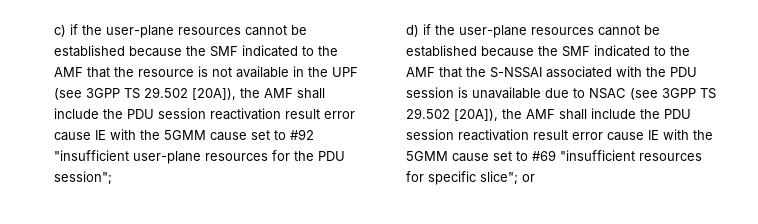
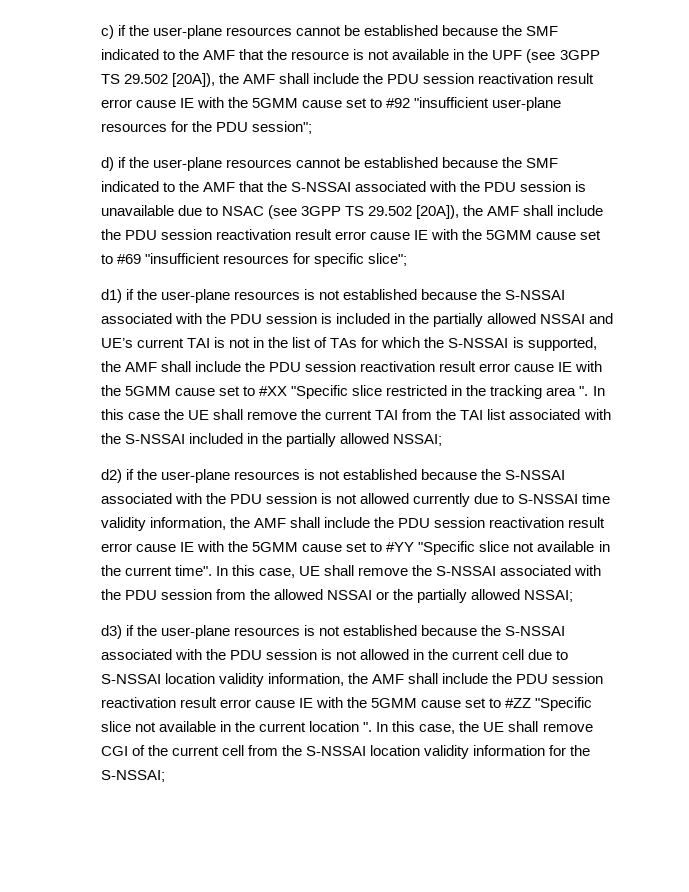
- d) if the user-plane resources cannot be established because the SMF indicated to the AMF that the S-NSSAI associated with the PDU session is unavailable due to NSAC (see 3GPP TS 29.502 [20A]), the AMF shall include the PDU session reactivation result error cause IE with the 5GMM cause set to #69 "insufficient resources for specific slice"; or
+ d) if the user-plane resources cannot be established because the SMF indicated to the AMF that the S-NSSAI associated with the PDU session is unavailable due to NSAC (see 3GPP TS 29.502 [20A]), the AMF shall include the PDU session reactivation result error cause IE with the 5GMM cause set to #69 "insufficient resources for specific slice";
+ d1) if the user-plane resources is not established because the S-NSSAI associated with the PDU session is included in the partially allowed NSSAI and UE’s current TAI is not in the list of TAs for which the S-NSSAI is supported, the AMF shall include the PDU session reactivation result error cause IE with the 5GMM cause set to #XX "Specific slice restricted in the tracking area ". In this case the UE shall remove the current TAI from the TAI list associated with the S-NSSAI included in the partially allowed NSSAI;
+ d2) if the user-plane resources is not established because the S-NSSAI associated with the PDU session is not allowed currently due to S-NSSAI time validity information, the AMF shall include the PDU session reactivation result error cause IE with the 5GMM cause set to #YY "Specific slice not available in the current time". In this case, UE shall remove the S-NSSAI associated with the PDU session from the allowed NSSAI or the partially allowed NSSAI;
+ d3) if the user-plane resources is not established because the S-NSSAI associated with the PDU session is not allowed in the current cell due to S-NSSAI location validity information, the AMF shall include the PDU session reactivation result error cause IE with the 5GMM cause set to #ZZ "Specific slice not available in the current location ". In this case, the UE shall remove CGI of the current cell from the S-NSSAI location validity information for the S-NSSAI;

